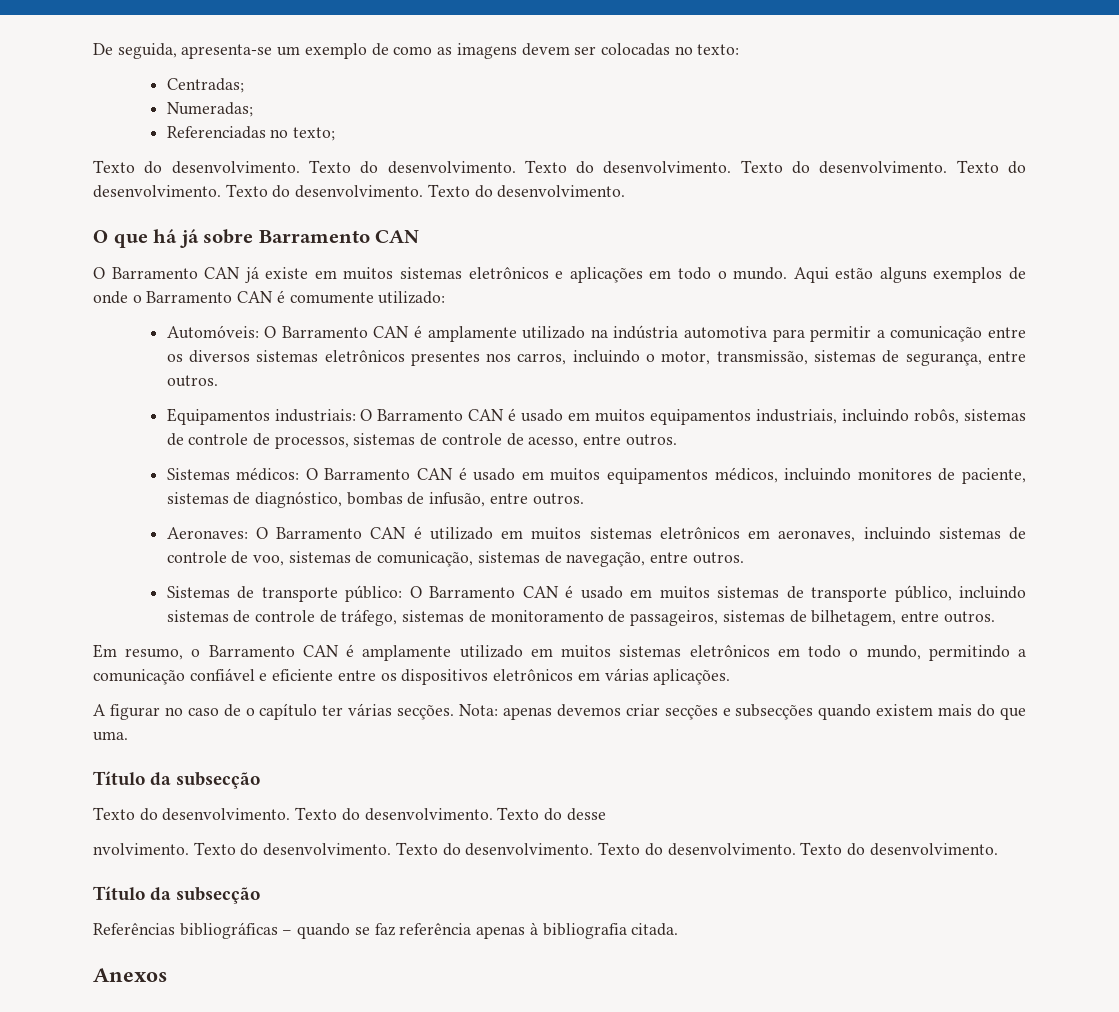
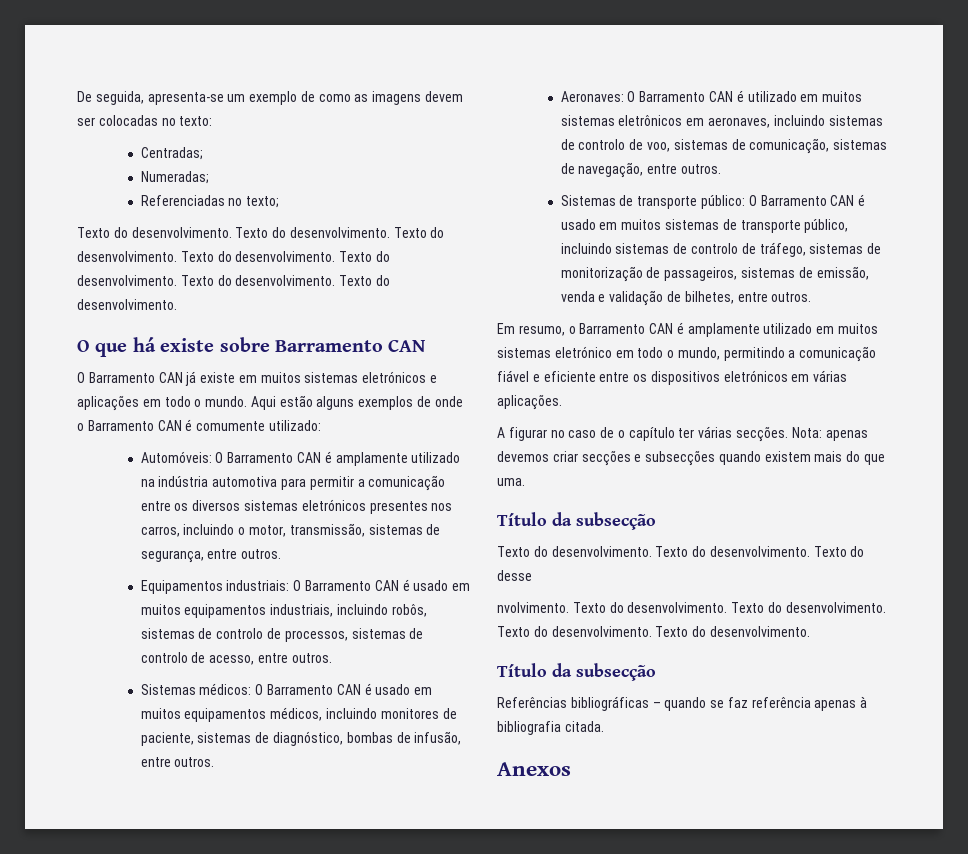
- O que há já sobre Barramento CAN
+ O que há existe sobre Barramento CAN
- O Barramento CAN já existe em muitos sistemas eletrônicos e aplicações em todo o mundo.
+ O Barramento CAN já existe em muitos sistemas eletrónicos e aplicações em todo o mundo.
- Automóveis: O Barramento CAN é amplamente utilizado na indústria automotiva para permitir a comunicação entre os diversos sistemas eletrônicos presentes nos carros, incluindo o motor, transmissão, sistemas de segurança, entre outros.
+ Automóveis: O Barramento CAN é amplamente utilizado na indústria automotiva para permitir a comunicação entre os diversos sistemas eletrónicos presentes nos carros, incluindo o motor, transmissão, sistemas de segurança, entre outros.
- Equipamentos industriais: O Barramento CAN é usado em muitos equipamentos industriais, incluindo robôs, sistemas de controle de processos, sistemas de controle de acesso, entre outros.
+ Equipamentos industriais: O Barramento CAN é usado em muitos equipamentos industriais, incluindo robôs, sistemas de controlo de processos, sistemas de controlo de acesso, entre outros.
- Aeronaves: O Barramento CAN é utilizado em muitos sistemas eletrônicos em aeronaves, incluindo sistemas de controle de voo, sistemas de comunicação, sistemas de navegação, entre outros.
+ Aeronaves: O Barramento CAN é utilizado em muitos sistemas eletrônicos em aeronaves, incluindo sistemas de controlo de voo, sistemas de comunicação, sistemas de navegação, entre outros.
- Sistemas de transporte público: O Barramento CAN é usado em muitos sistemas de transporte público, incluindo sistemas de controle de tráfego, sistemas de monitoramento de passageiros, sistemas de bilhetagem, entre outros.
+ Sistemas de transporte público: O Barramento CAN é usado em muitos sistemas de transporte público, incluindo sistemas de controlo de tráfego, sistemas de monitorização de passageiros, sistemas de emissão, venda e validação de bilhetes, entre outros.
- Em resumo, o Barramento CAN é amplamente utilizado em muitos sistemas eletrônicos em todo o mundo, permitindo a comunicação confiável e eficiente entre os dispositivos eletrônicos em várias aplicações.
+ Em resumo, o Barramento CAN é amplamente utilizado em muitos sistemas eletrónico em todo o mundo, permitindo a comunicação fiável e eficiente entre os dispositivos eletrónicos em várias aplicações.

